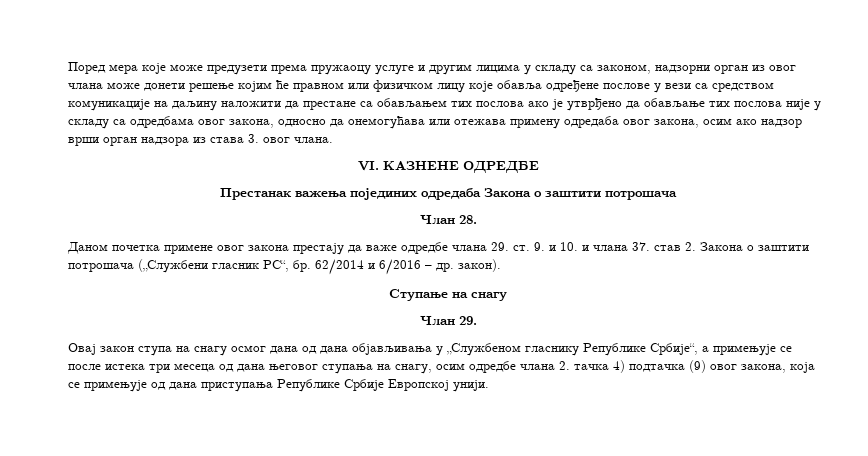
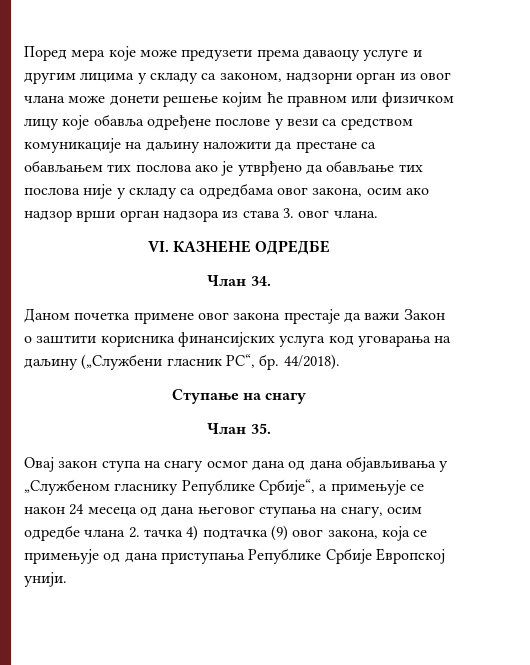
- Поред мера које може предузети према пружаоцу услуге и другим лицима у складу са законом, надзорни орган из овог члана може донети решење којим ће правном или физичком лицу које обавља одређене послове у вези са средством комуникације на даљину наложити да престане са обављањем тих послова ако је утврђено да обављање тих послова није у складу са одредбама овог закона, односно да онемогућава или отежава примену одредаба овог закона, осим ако надзор врши орган надзора из става 3. овог члана.
+ Поред мера које може предузети према даваоцу услуге и другим лицима у складу са законом, надзорни орган из овог члана може донети решење којим ће правном или физичком лицу које обавља одређене послове у вези са средством комуникације на даљину наложити да престане са обављањем тих послова ако је утврђено да обављање тих послова није у складу са одредбама овог закона, осим ако надзор врши орган надзора из става 3. овог члана.
- Престанак важења појединих одредаба Закона о заштити потрошача
- Члан 28.
+ Члан 34.
- Даном почетка примене овог закона престају да важе одредбе члана 29. ст. 9. и 10. и члана 37. став 2. Закона о заштити потрошача („Службени гласник РС“, бр. 62/2014 и 6/2016 – др. закон).
+ Даном почетка примене овог закона престаје да важи Закон о заштити корисника финансијских услуга код уговарања на даљину („Службени гласник РС“, бр. 44/2018).
- Члан 29.
+ Члан 35.
- Овај закон ступа на снагу осмог дана од дана објављивања у „Службеном гласнику Републике Србије“, а примењује се после истека три месеца од дана његовог ступања на снагу, осим одредбе члана 2. тачка 4) подтачка (9) овог закона, која се примењује од дана приступања Републике Србије Европској унији.
+ Овај закон ступа на снагу осмог дана од дана објављивања у „Службеном гласнику Републике Србије“, а примењује се након 24 месеца од дана његовог ступања на снагу, осим одредбе члана 2. тачка 4) подтачка (9) овог закона, која се примењује од дана приступања Републике Србије Европској унији.

